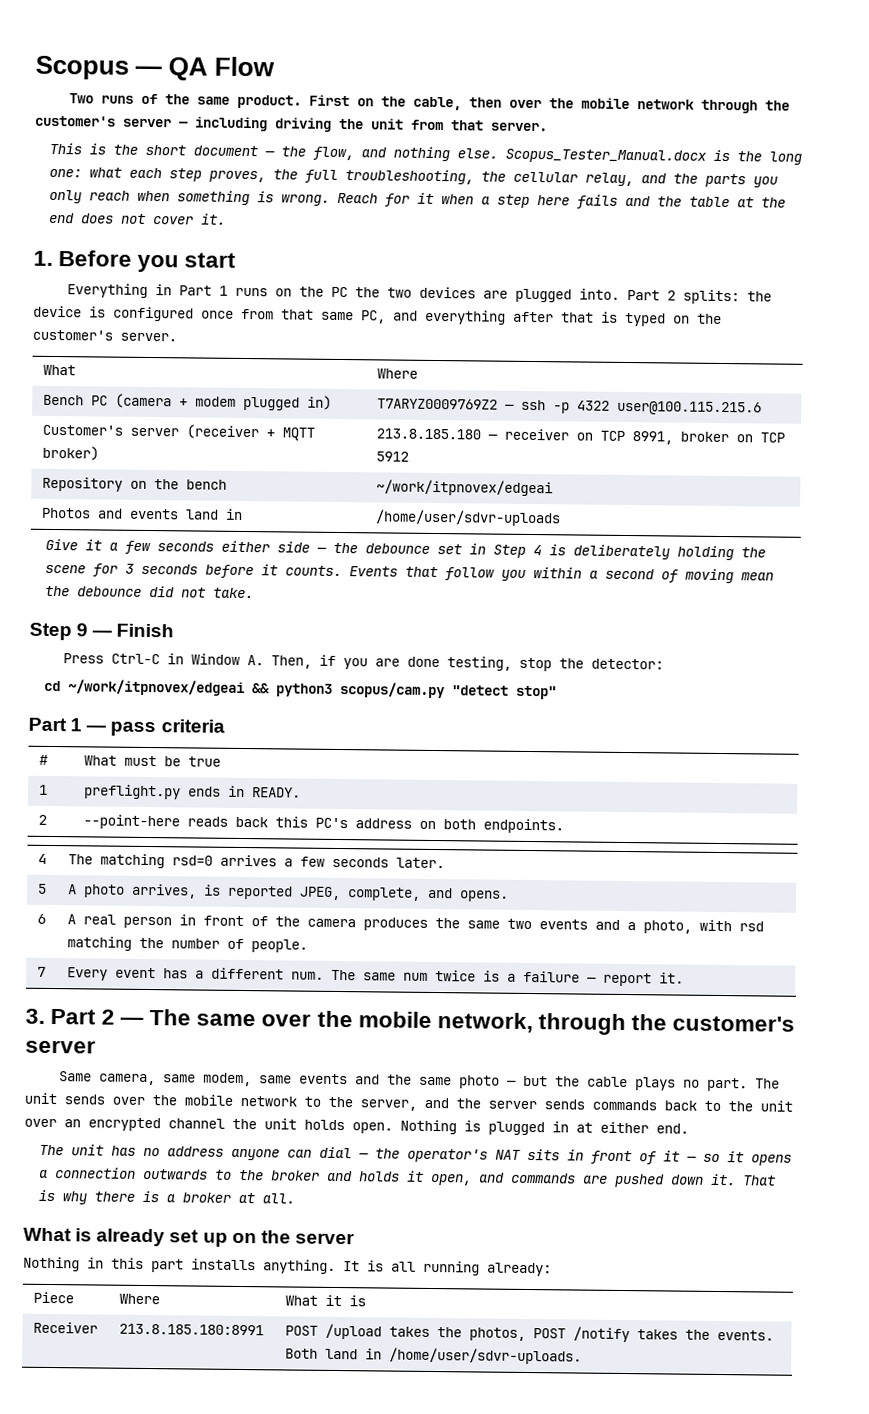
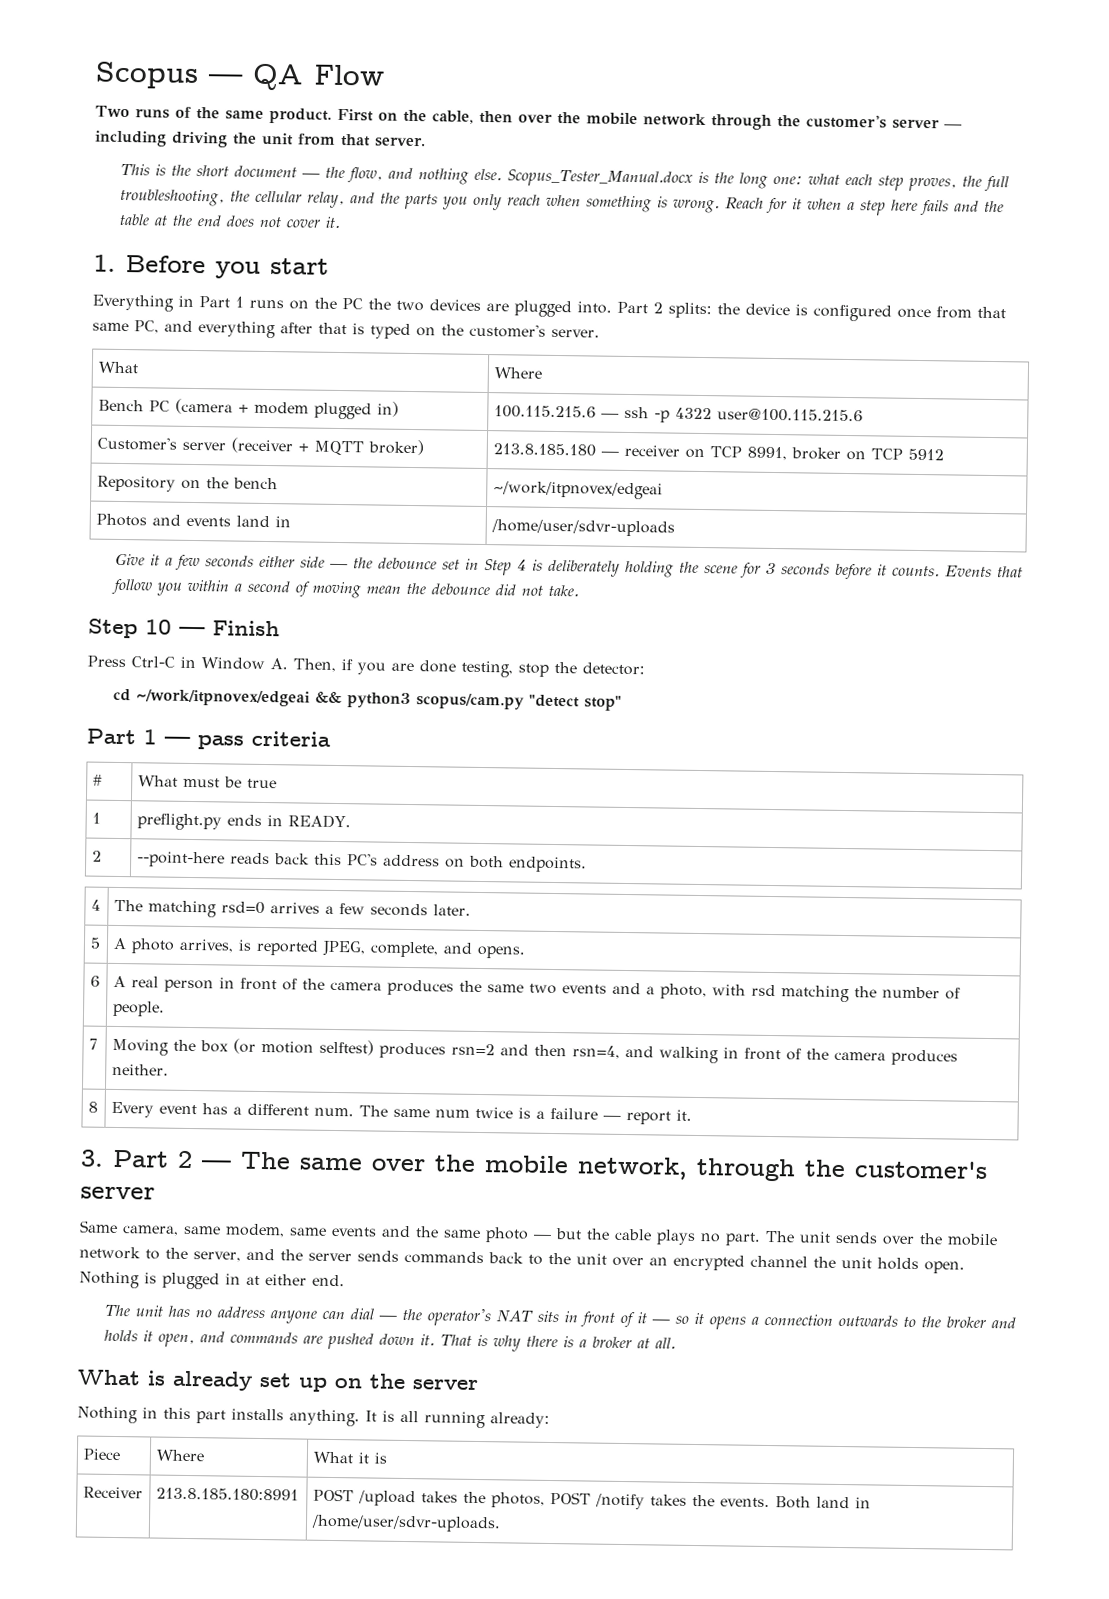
- Bench PC (camera + modem plugged in) | T7ARYZ0009769Z2 — ssh -p 4322 user@100.115.215.6
+ Bench PC (camera + modem plugged in) | 100.115.215.6 — ssh -p 4322 user@100.115.215.6
- Step 9 — Finish
+ Step 10 — Finish
- 7 | Every event has a different num. The same num twice is a failure — report it.
+ 7 | Moving the box (or motion selftest) produces rsn=2 and then rsn=4, and walking in front of the camera produces neither.
+ 8 | Every event has a different num. The same num twice is a failure — report it.

